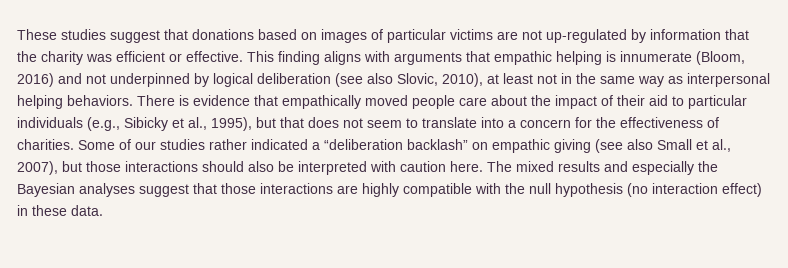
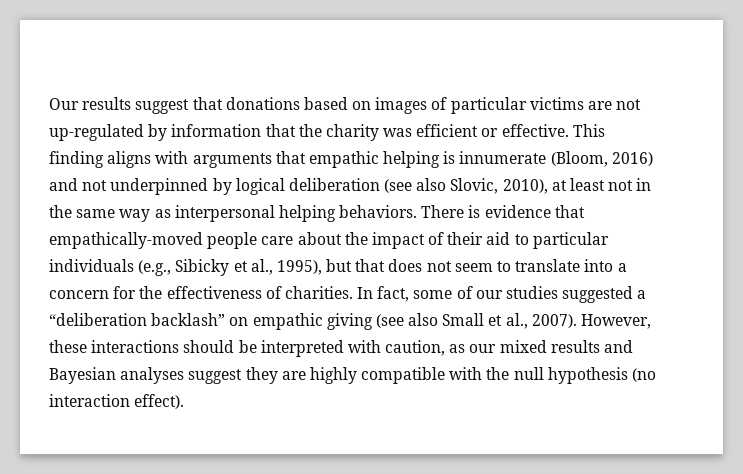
- These studies suggest that donations based on images of particular victims are not up-regulated by information that the charity was efficient or effective.
+ Our results suggest that donations based on images of particular victims are not up-regulated by information that the charity was efficient or effective.
- There is evidence that empathically moved people care about the impact of their aid to particular individuals (e.g., Sibicky et al., 1995), but that does not seem to translate into a concern for the effectiveness of charities.
+ There is evidence that empathically-moved people care about the impact of their aid to particular individuals (e.g., Sibicky et al., 1995), but that does not seem to translate into a concern for the effectiveness of charities.
- Some of our studies rather indicated a “deliberation backlash” on empathic giving (see also Small et al., 2007), but those interactions should also be interpreted with caution here. The mixed results and especially the Bayesian analyses suggest that those interactions are highly compatible with the null hypothesis (no interaction effect) in these data.
+ In fact, some of our studies suggested a “deliberation backlash” on empathic giving (see also Small et al., 2007). However, these interactions should be interpreted with caution, as our mixed results and Bayesian analyses suggest they are highly compatible with the null hypothesis (no interaction effect).

